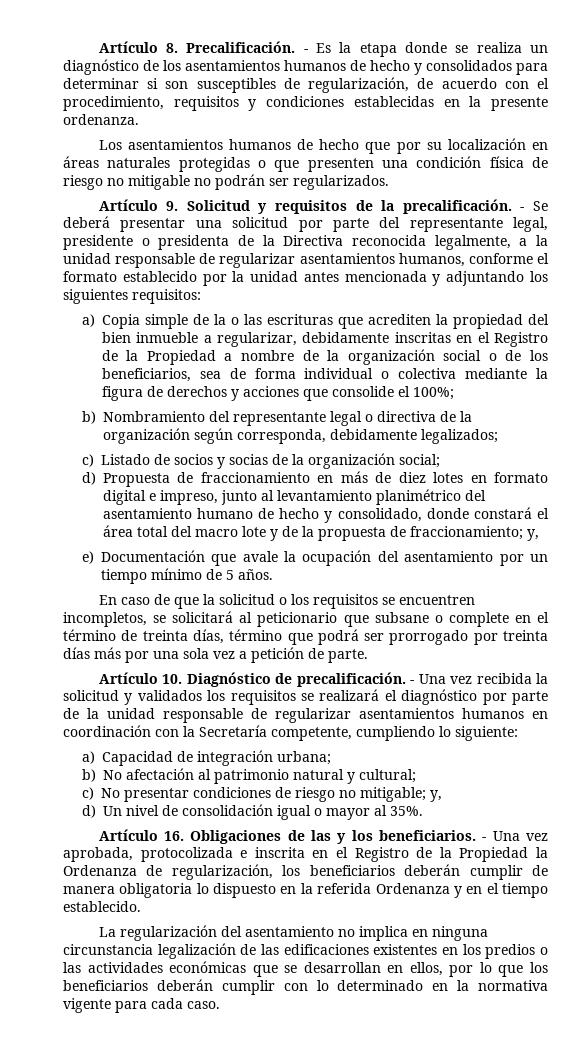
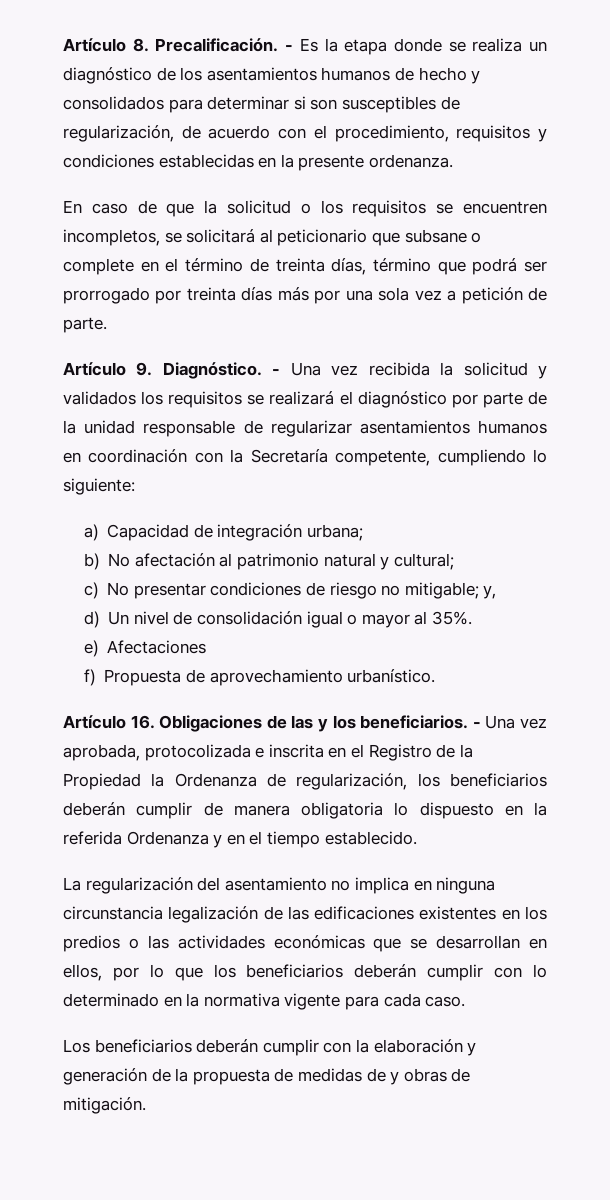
- Los asentamientos humanos de hecho que por su localización en áreas naturales protegidas o que presenten una condición física de riesgo no mitigable no podrán ser regularizados.
- Artículo 9. Solicitud y requisitos de la precalificación. - Se deberá presentar una solicitud por parte del representante legal, presidente o presidenta de la Directiva reconocida legalmente, a la unidad responsable de regularizar asentamientos humanos, conforme el formato establecido por la unidad antes mencionada y adjuntando los siguientes requisitos:
- a) Copia simple de la o las escrituras que acrediten la propiedad del bien inmueble a regularizar, debidamente inscritas en el Registro de la Propiedad a nombre de la organización social o de los beneficiarios, sea de forma individual o colectiva mediante la figura de derechos y acciones que consolide el 100%;
- b) Nombramiento del representante legal o directiva de la organización según corresponda, debidamente legalizados;
- c) Listado de socios y socias de la organización social;
- d) Propuesta de fraccionamiento en más de diez lotes en formato digital e impreso, junto al levantamiento planimétrico del asentamiento humano de hecho y consolidado, donde constará el área total del macro lote y de la propuesta de fraccionamiento; y,
- e) Documentación que avale la ocupación del asentamiento por un tiempo mínimo de 5 años.
- Artículo 10. Diagnóstico de precalificación.
+ Artículo 9. Diagnóstico.
+ e) Afectaciones
+ f) Propuesta de aprovechamiento urbanístico.
+ Los beneficiarios deberán cumplir con la elaboración y generación de la propuesta de medidas de y obras de mitigación.

